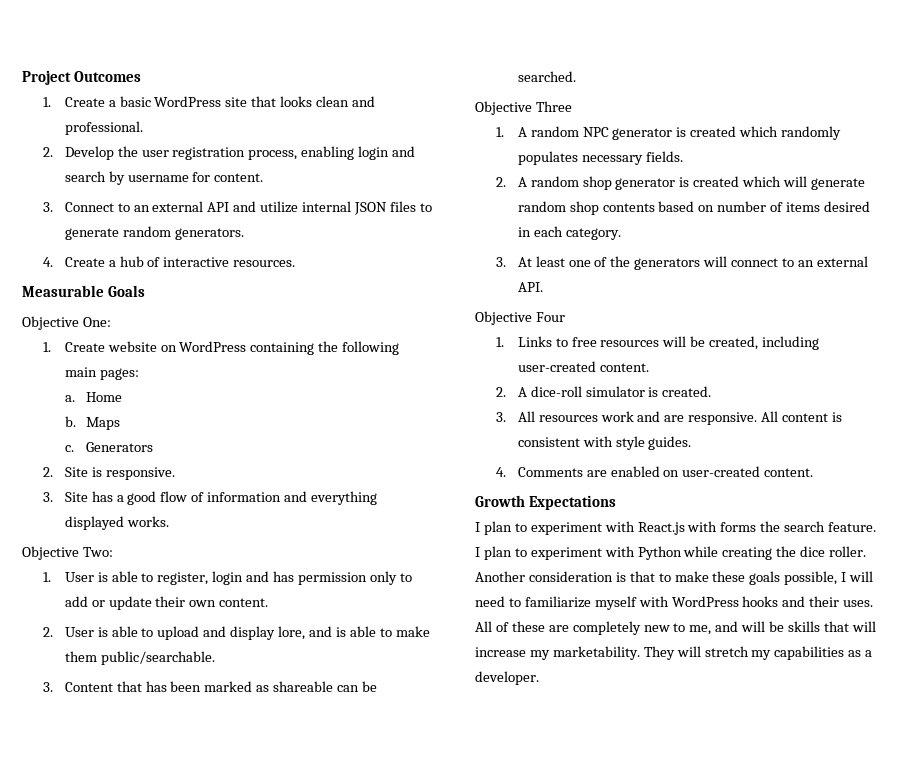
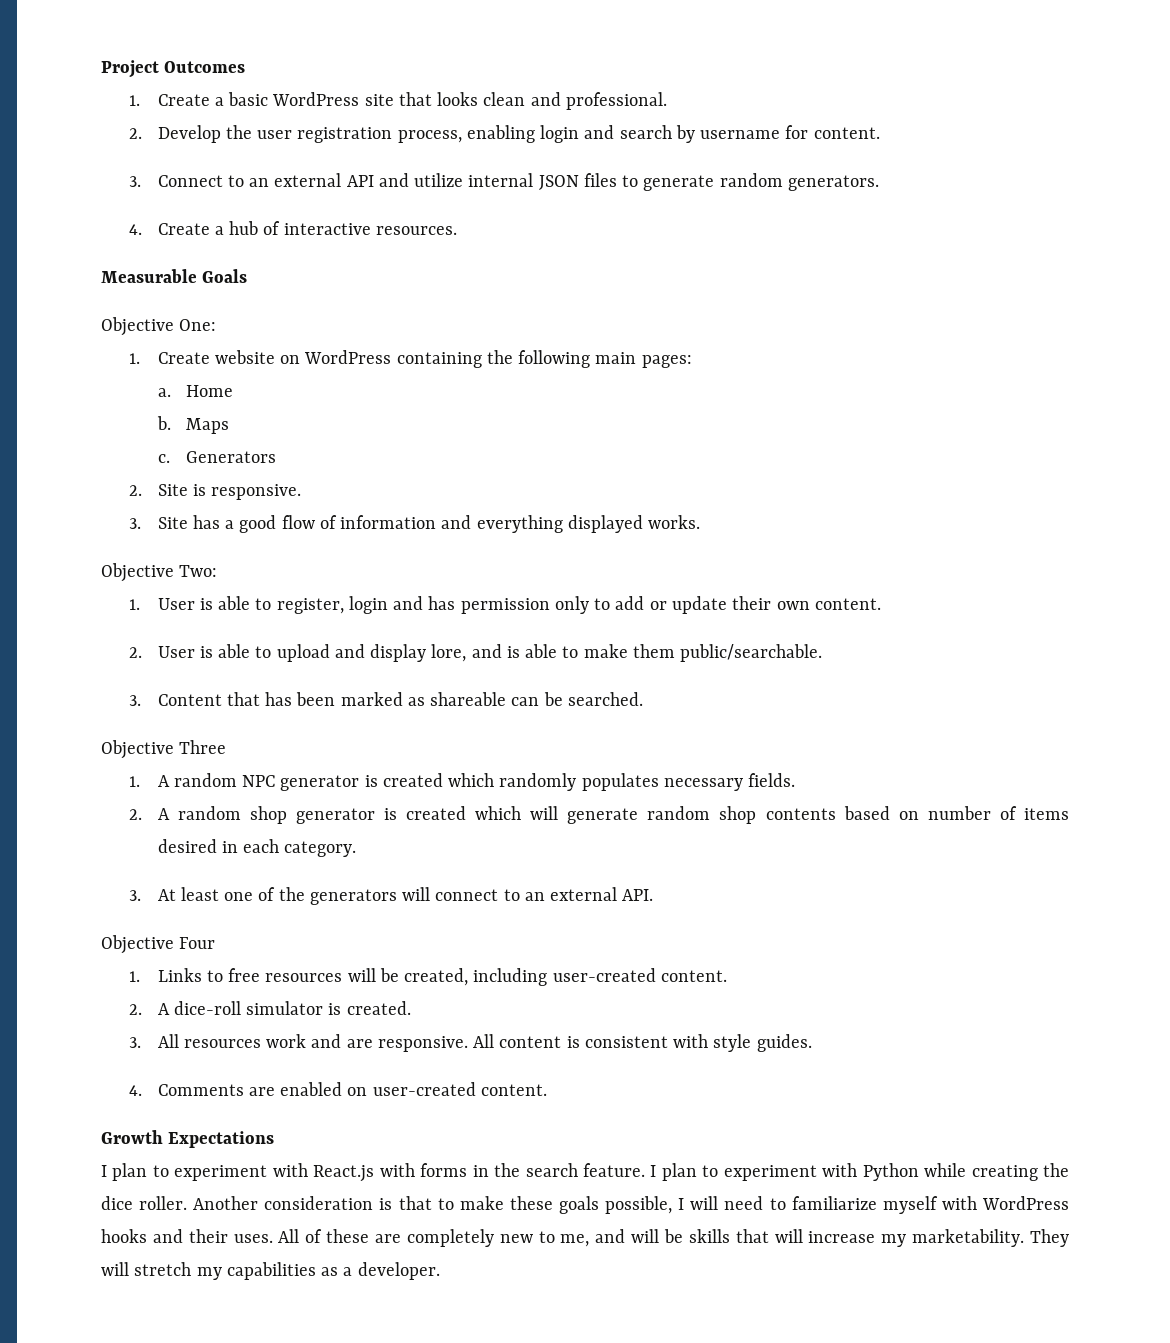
- I plan to experiment with React.js with forms the search feature.
+ I plan to experiment with React.js with forms in the search feature.

